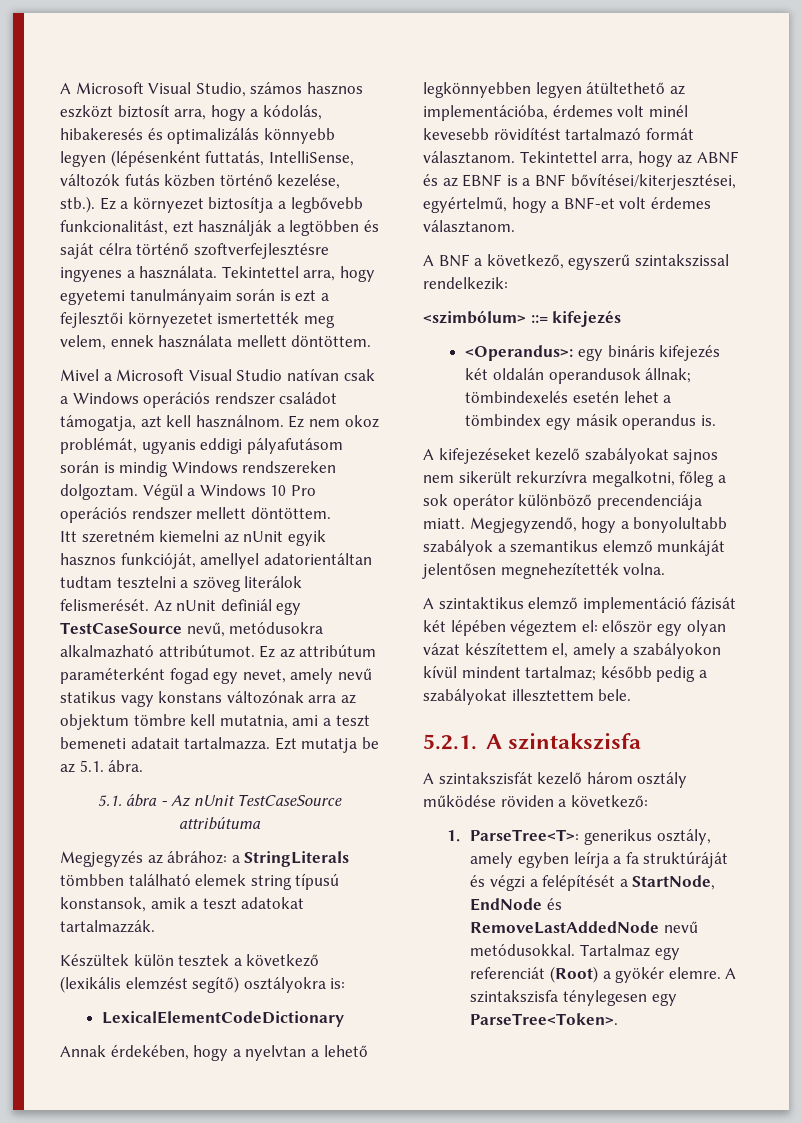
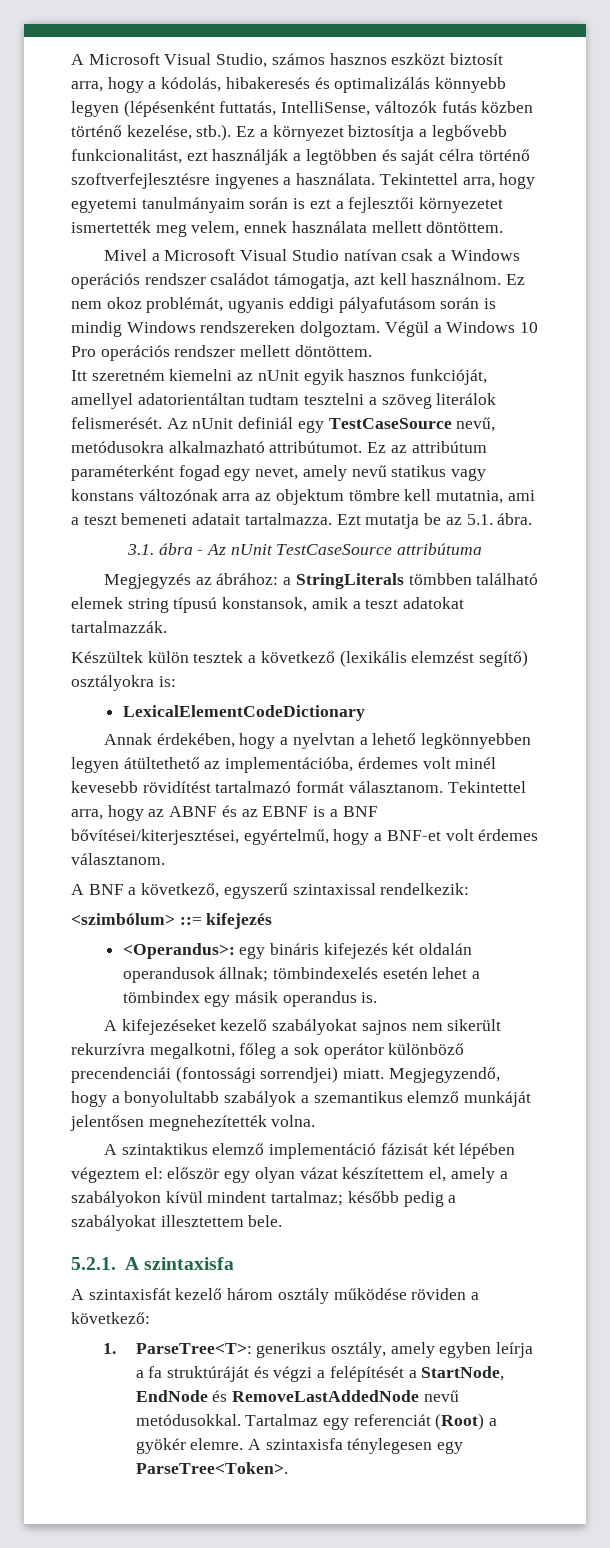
- 5.1. ábra - Az nUnit TestCaseSource attribútuma
+ 3.1. ábra - Az nUnit TestCaseSource attribútuma
- A BNF a következő, egyszerű szintakszissal rendelkezik:
+ A BNF a következő, egyszerű szintaxissal rendelkezik:
- A kifejezéseket kezelő szabályokat sajnos nem sikerült rekurzívra megalkotni, főleg a sok operátor különböző precendenciája miatt.
+ A kifejezéseket kezelő szabályokat sajnos nem sikerült rekurzívra megalkotni, főleg a sok operátor különböző precendenciái (fontossági sorrendjei) miatt.
- 5.2.1. A szintakszisfa
- A szintakszisfát kezelő három osztály működése röviden a következő:
+ 5.2.1. A szintaxisfa
+ A szintaxisfát kezelő három osztály működése röviden a következő:
- A szintakszisfa ténylegesen egy ParseTree<Token>.
+ A szintaxisfa ténylegesen egy ParseTree<Token>.

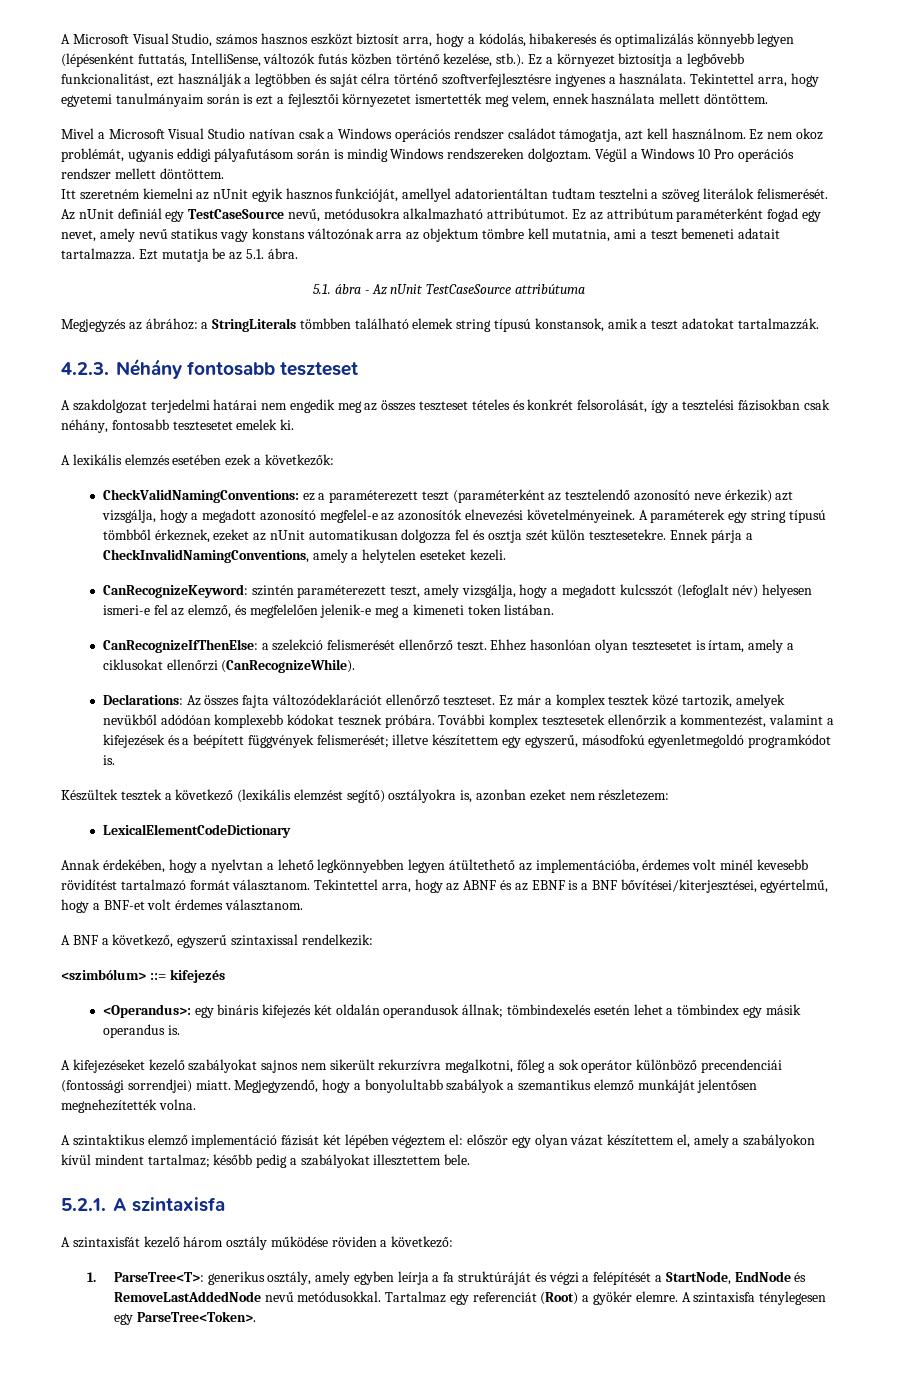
- 3.1. ábra - Az nUnit TestCaseSource attribútuma
+ 5.1. ábra - Az nUnit TestCaseSource attribútuma
+ 4.2.3. Néhány fontosabb teszteset
+ A szakdolgozat terjedelmi határai nem engedik meg az összes teszteset tételes és konkrét felsorolását, így a tesztelési fázisokban csak néhány, fontosabb tesztesetet emelek ki.
+ A lexikális elemzés esetében ezek a következők:
+ CheckValidNamingConventions: ez a paraméterezett teszt (paraméterként az tesztelendő azonosító neve érkezik) azt vizsgálja, hogy a megadott azonosító megfelel-e az azonosítók elnevezési követelményeinek. A paraméterek egy string típusú tömbből érkeznek, ezeket az nUnit automatikusan dolgozza fel és osztja szét külön tesztesetekre. Ennek párja a CheckInvalidNamingConventions, amely a helytelen eseteket kezeli.
+ CanRecognizeKeyword: szintén paraméterezett teszt, amely vizsgálja, hogy a megadott kulcsszót (lefoglalt név) helyesen ismeri-e fel az elemző, és megfelelően jelenik-e meg a kimeneti token listában.
+ CanRecognizeIfThenElse: a szelekció felismerését ellenőrző teszt. Ehhez hasonlóan olyan tesztesetet is írtam, amely a ciklusokat ellenőrzi (CanRecognizeWhile).
+ Declarations: Az összes fajta változódeklarációt ellenőrző teszteset. Ez már a komplex tesztek közé tartozik, amelyek nevükből adódóan komplexebb kódokat tesznek próbára. További komplex tesztesetek ellenőrzik a kommentezést, valamint a kifejezések és a beépített függvények felismerését; illetve készítettem egy egyszerű, másodfokú egyenletmegoldó programkódot is.
- Készültek külön tesztek a következő (lexikális elemzést segítő) osztályokra is:
+ Készültek tesztek a következő (lexikális elemzést segítő) osztályokra is, azonban ezeket nem részletezem:

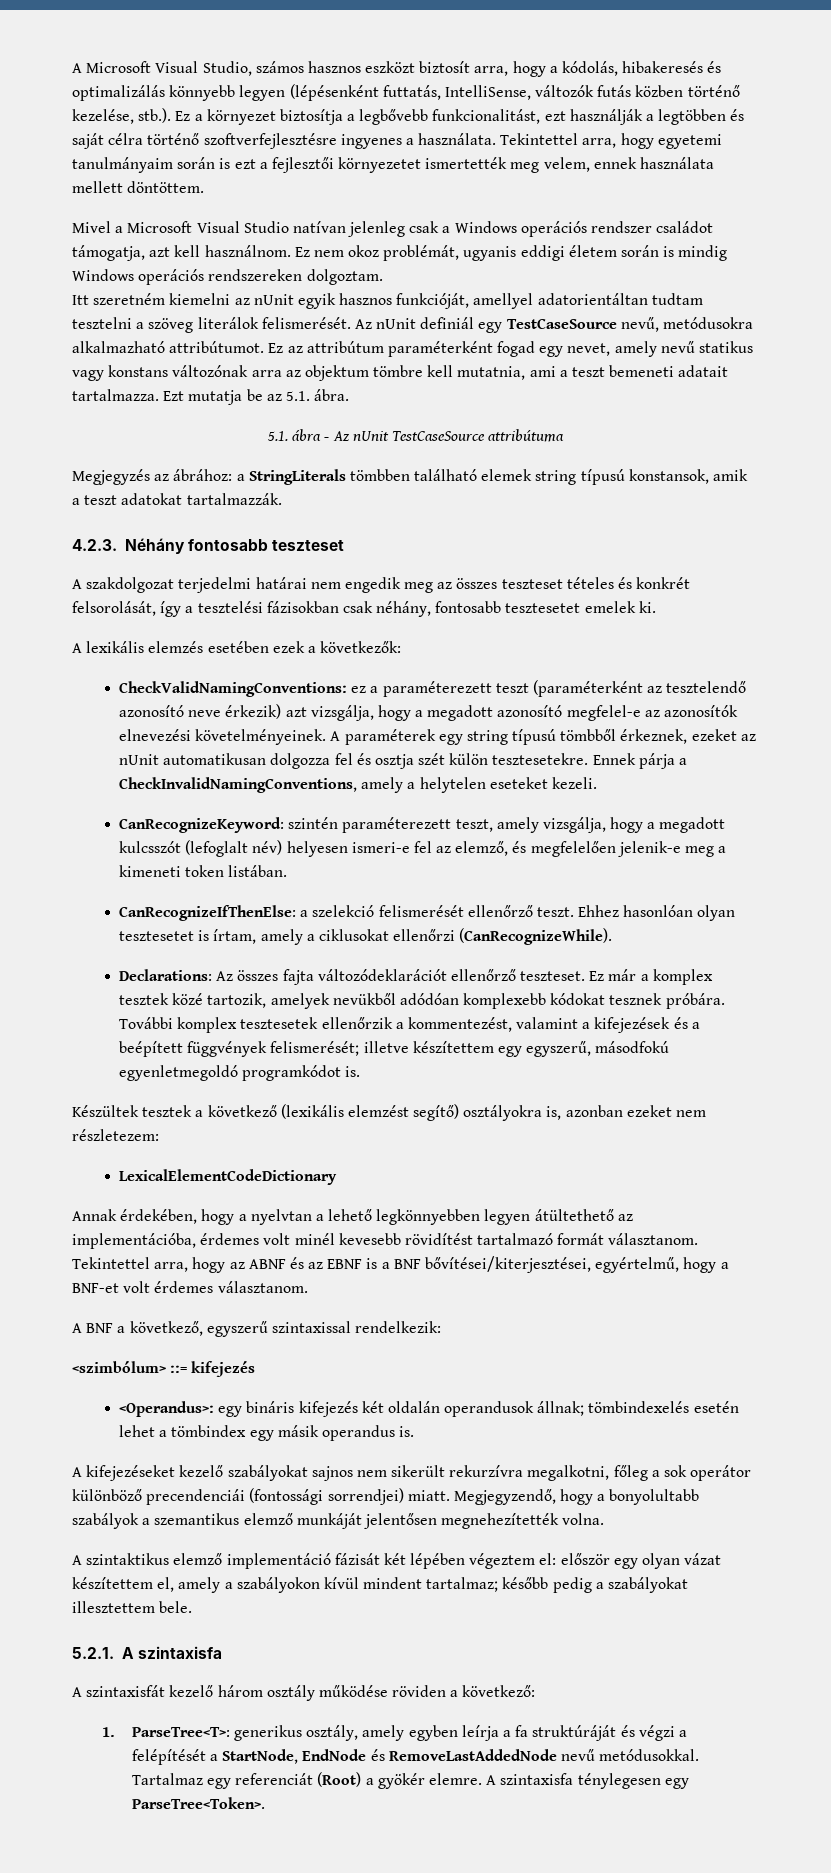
- Mivel a Microsoft Visual Studio natívan csak a Windows operációs rendszer családot támogatja, azt kell használnom.
+ Mivel a Microsoft Visual Studio natívan jelenleg csak a Windows operációs rendszer családot támogatja, azt kell használnom.
- Ez nem okoz problémát, ugyanis eddigi pályafutásom során is mindig Windows rendszereken dolgoztam. Végül a Windows 10 Pro operációs rendszer mellett döntöttem.
+ Ez nem okoz problémát, ugyanis eddigi életem során is mindig Windows operációs rendszereken dolgoztam.

